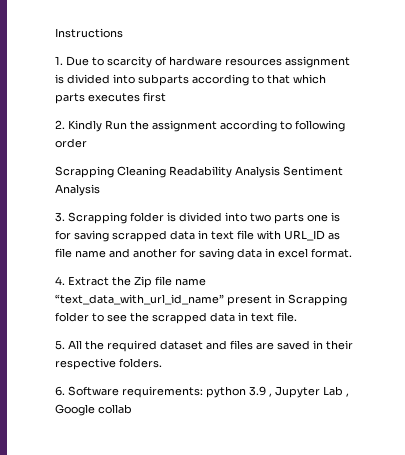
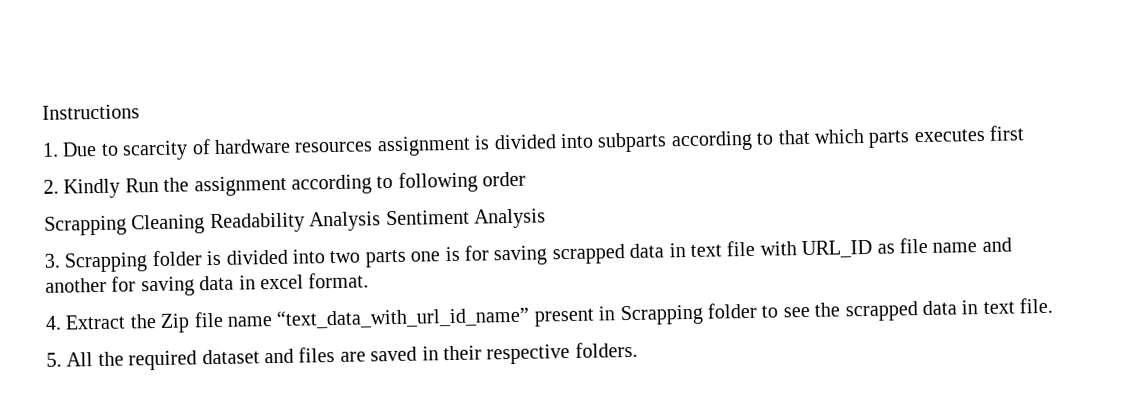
- 6. Software requirements: python 3.9 , Jupyter Lab , Google collab

